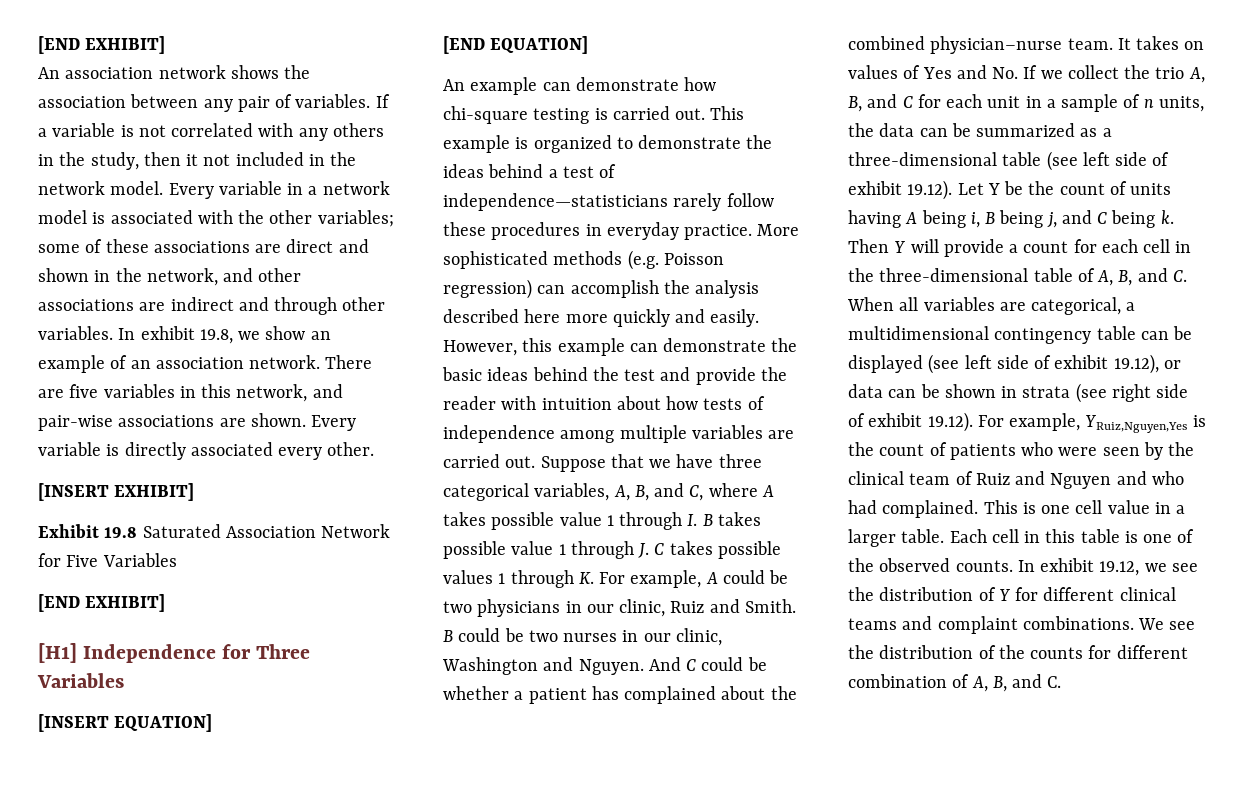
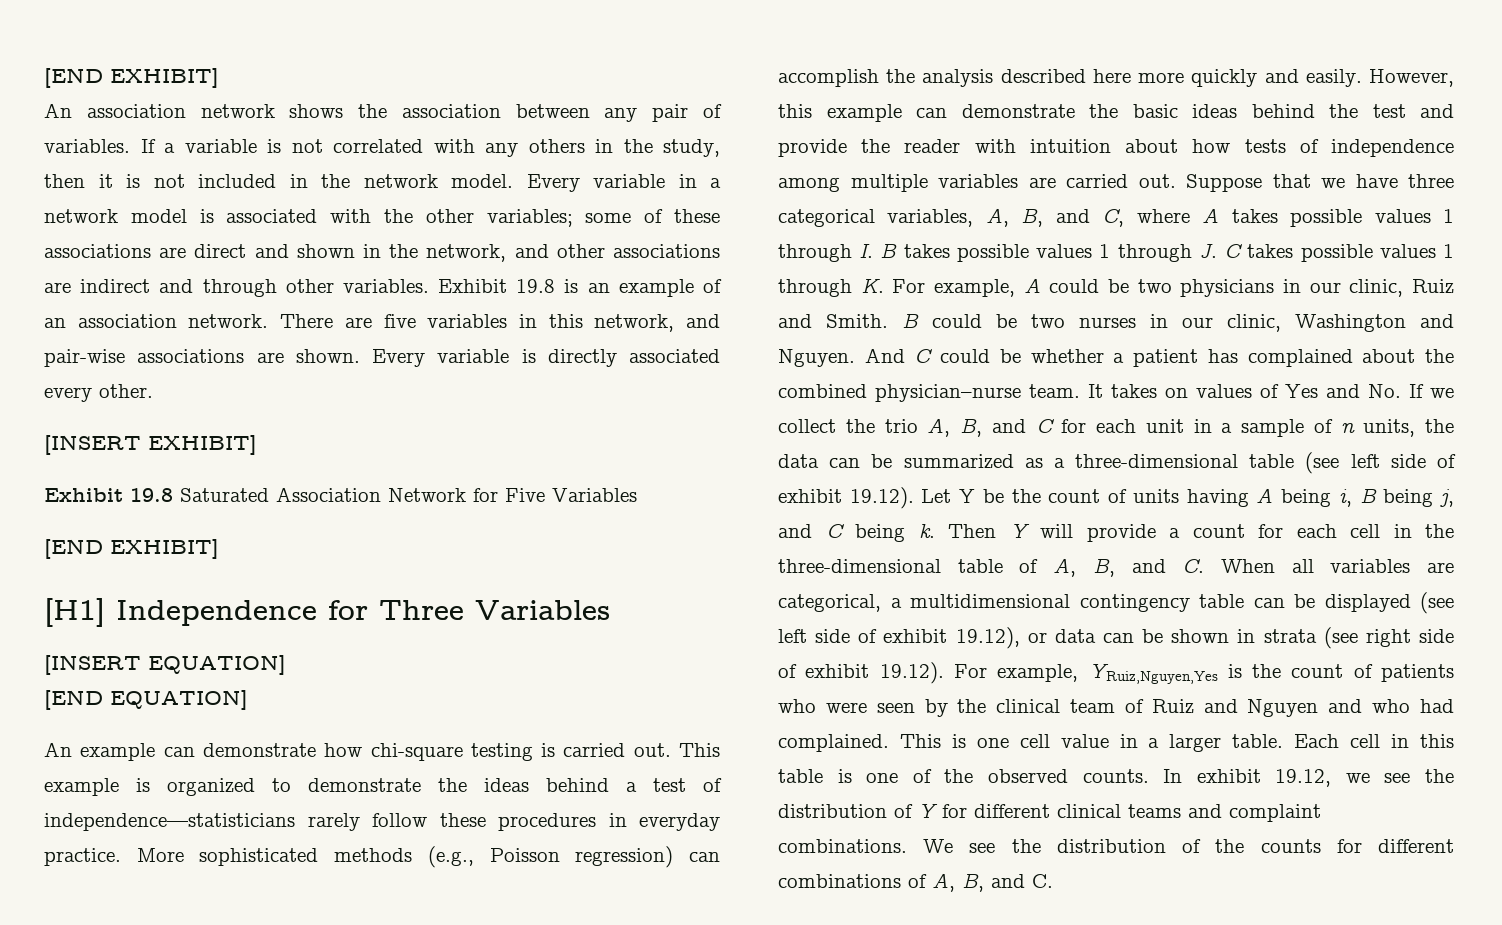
- If a variable is not correlated with any others in the study, then it not included in the network model.
+ If a variable is not correlated with any others in the study, then it is not included in the network model.
- In exhibit 19.8, we show an example of an association network.
+ Exhibit 19.8 is an example of an association network.
- More sophisticated methods (e.g. Poisson regression) can accomplish the analysis described here more quickly and easily.
+ More sophisticated methods (e.g., Poisson regression) can accomplish the analysis described here more quickly and easily.
- Suppose that we have three categorical variables, A, B, and C, where A takes possible value 1 through I. B takes possible value 1 through J. C takes possible values 1 through K. For example, A could be two physicians in our clinic, Ruiz and Smith.
+ Suppose that we have three categorical variables, A, B, and C, where A takes possible values 1 through I. B takes possible values 1 through J. C takes possible values 1 through K. For example, A could be two physicians in our clinic, Ruiz and Smith.
- We see the distribution of the counts for different combination of A, B, and C.
+ We see the distribution of the counts for different combinations of A, B, and C.

